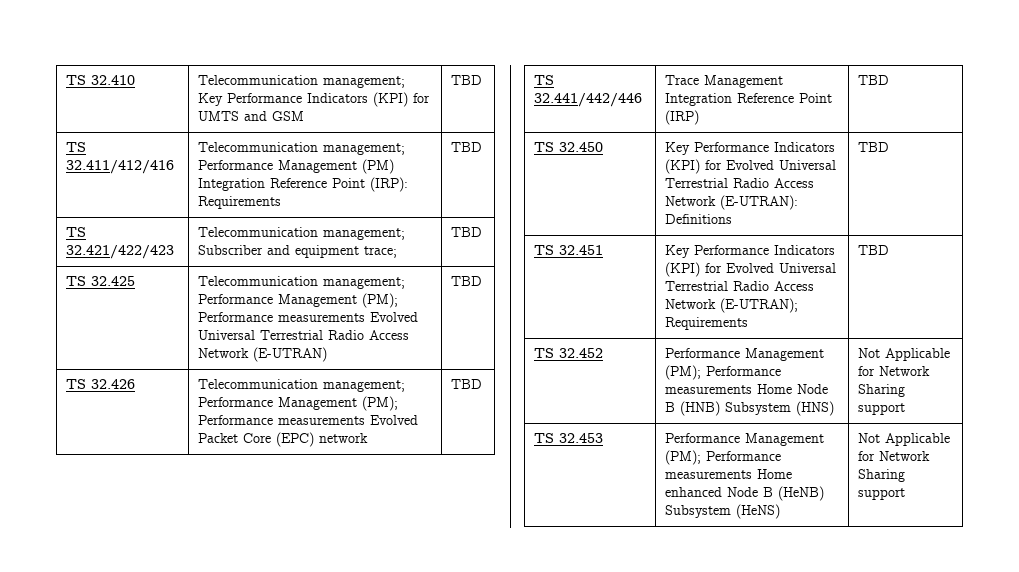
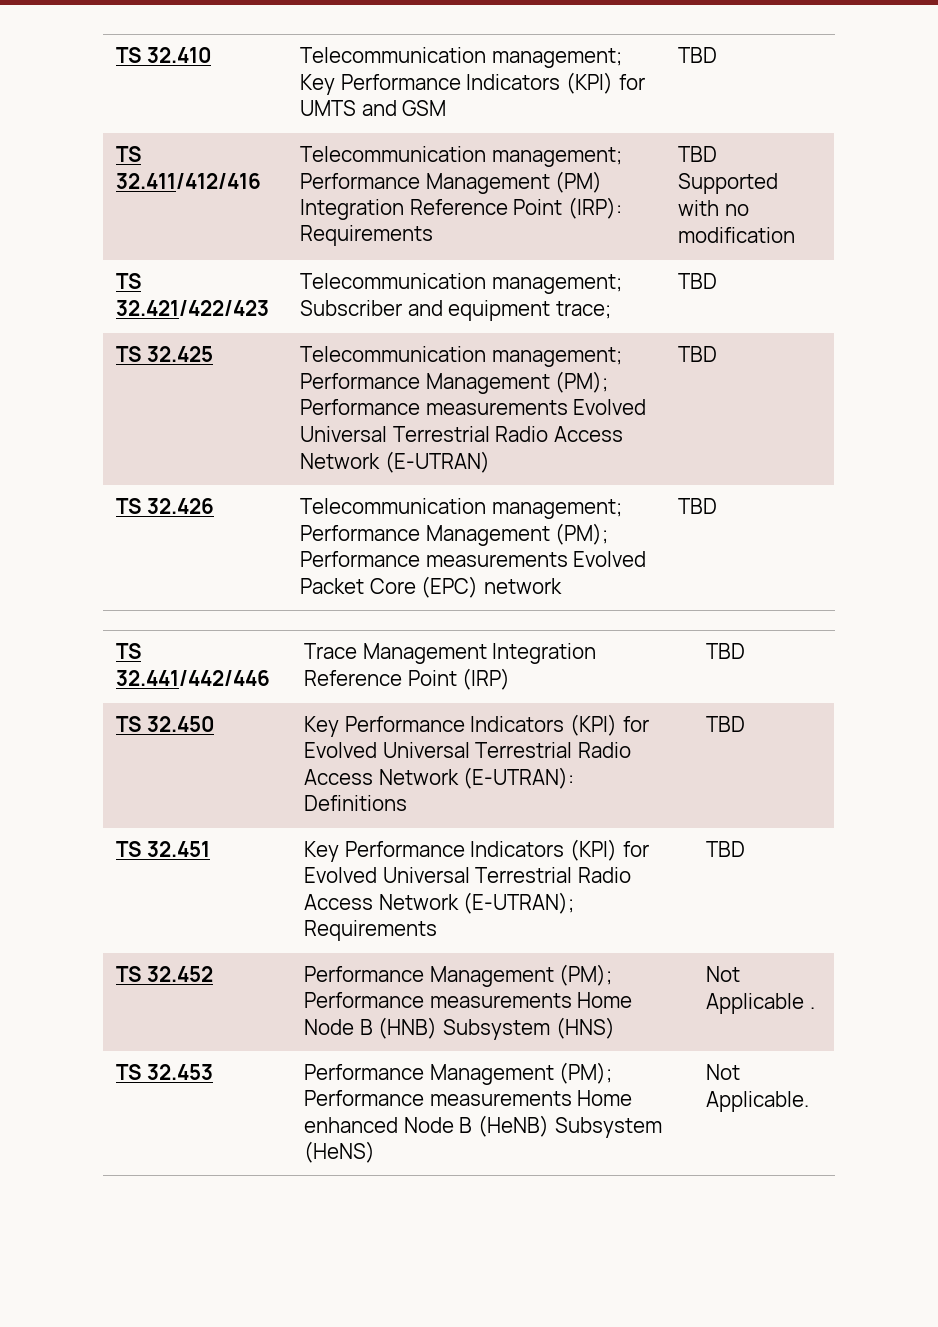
- TS 32.411/412/416 | Telecommunication management; Performance Management (PM) Integration Reference Point (IRP): Requirements | TBD
+ TS 32.411/412/416 | Telecommunication management; Performance Management (PM) Integration Reference Point (IRP): Requirements | TBD Supported with no modification
- TS 32.452 | Performance Management (PM); Performance measurements Home Node B (HNB) Subsystem (HNS) | Not Applicable for Network Sharing support
+ TS 32.452 | Performance Management (PM); Performance measurements Home Node B (HNB) Subsystem (HNS) | Not Applicable .
- TS 32.453 | Performance Management (PM); Performance measurements Home enhanced Node B (HeNB) Subsystem (HeNS) | Not Applicable for Network Sharing support
+ TS 32.453 | Performance Management (PM); Performance measurements Home enhanced Node B (HeNB) Subsystem (HeNS) | Not Applicable.

